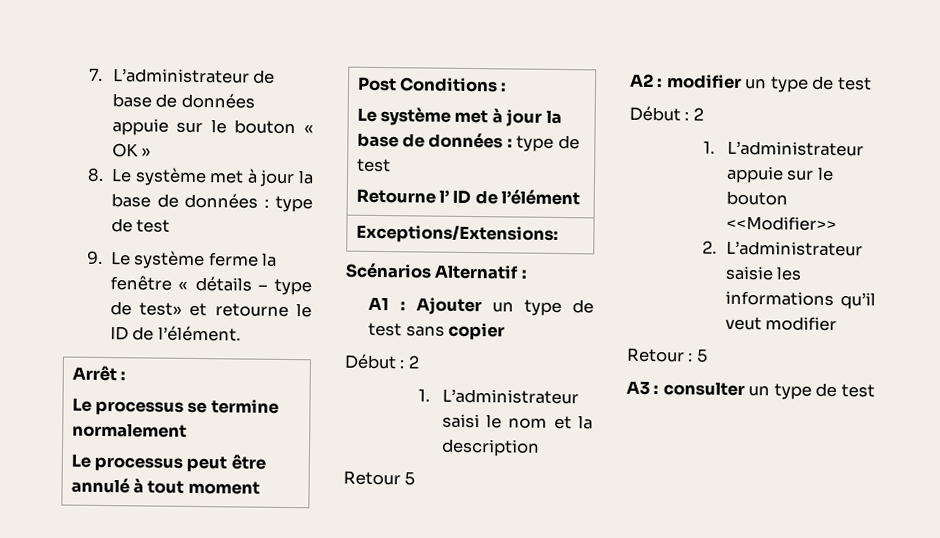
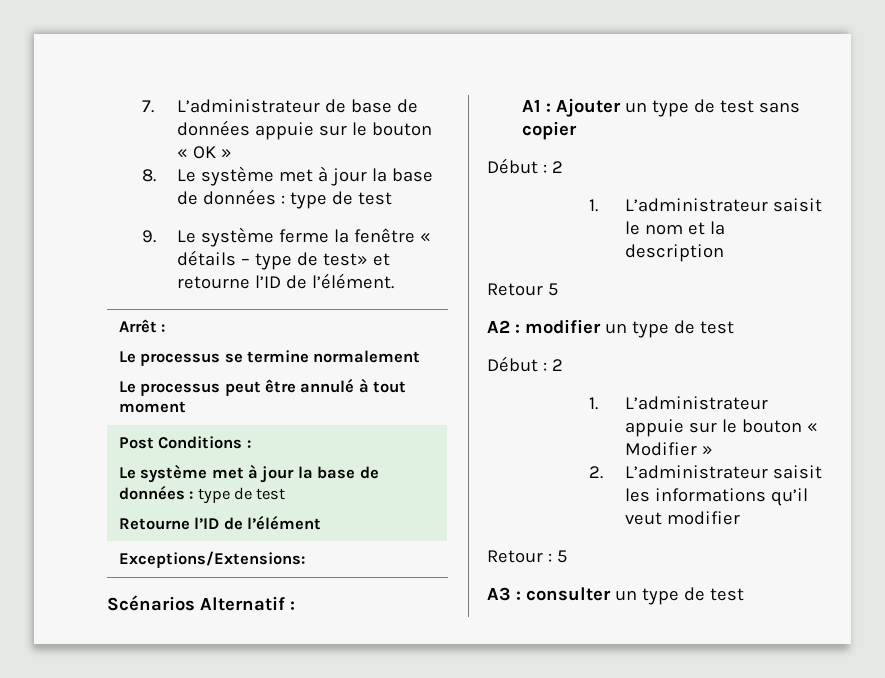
- 9. Le système ferme la fenêtre « détails – type de test» et retourne le ID de l’élément.
+ 9. Le système ferme la fenêtre « détails – type de test» et retourne l’ID de l’élément.
  Post Conditions :
  Le système met à jour la base de données : type de test
- Retourne l’ ID de l’élément
+ Retourne l’ID de l’élément
- 1. L’administrateur saisi le nom et la description
+ 1. L’administrateur saisit le nom et la description
- 1. L’administrateur appuie sur le bouton <<Modifier>>
+ 1. L’administrateur appuie sur le bouton « Modifier »
- 2. L’administrateur saisie les informations qu’il veut modifier
+ 2. L’administrateur saisit les informations qu’il veut modifier

